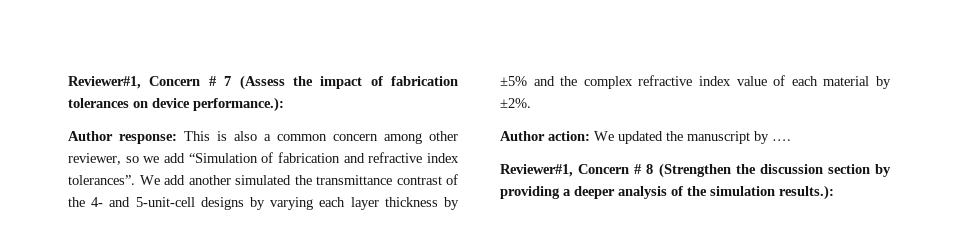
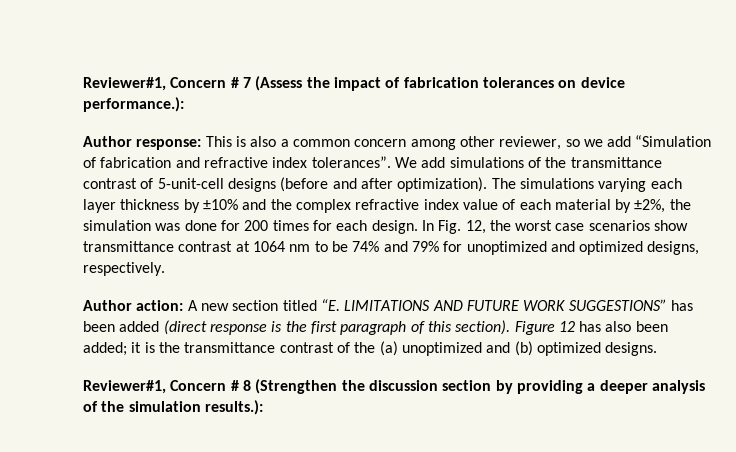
- We add another simulated the transmittance contrast of the 4- and 5-unit-cell designs by varying each layer thickness by ±5% and the complex refractive index value of each material by ±2%.
- Author action: We updated the manuscript by ….
+ We add simulations of the transmittance contrast of 5-unit-cell designs (before and after optimization). The simulations varying each layer thickness by ±10% and the complex refractive index value of each material by ±2%, the simulation was done for 200 times for each design. In Fig. 12, the worst case scenarios show transmittance contrast at 1064 nm to be 74% and 79% for unoptimized and optimized designs, respectively.
+ Author action: A new section titled “E. LIMITATIONS AND FUTURE WORK SUGGESTIONS” has been added (direct response is the first paragraph of this section). Figure 12 has also been added; it is the transmittance contrast of the (a) unoptimized and (b) optimized designs.

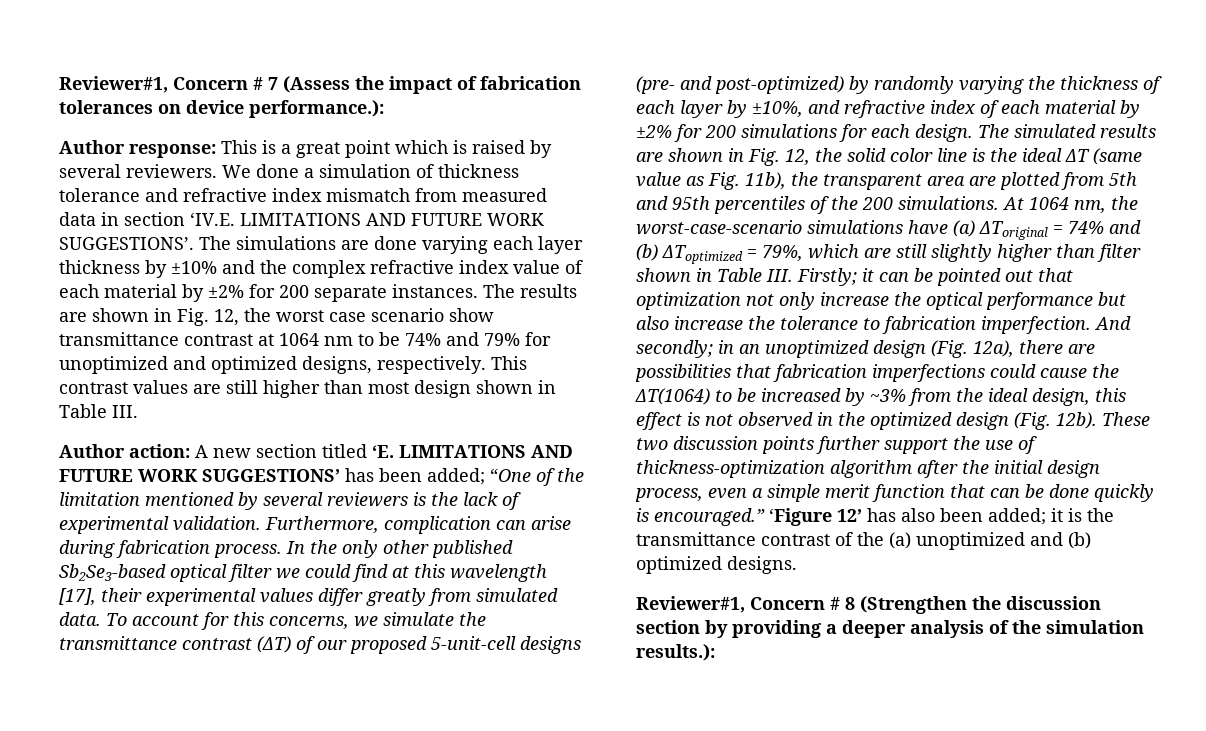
- Author response: This is also a common concern among other reviewer, so we add “Simulation of fabrication and refractive index tolerances”. We add simulations of the transmittance contrast of 5-unit-cell designs (before and after optimization). The simulations varying each layer thickness by ±10% and the complex refractive index value of each material by ±2%, the simulation was done for 200 times for each design. In Fig. 12, the worst case scenarios show transmittance contrast at 1064 nm to be 74% and 79% for unoptimized and optimized designs, respectively.
+ Author response: This is a great point which is raised by several reviewers. We done a simulation of thickness tolerance and refractive index mismatch from measured data in section ‘IV.E. LIMITATIONS AND FUTURE WORK SUGGESTIONS’. The simulations are done varying each layer thickness by ±10% and the complex refractive index value of each material by ±2% for 200 separate instances. The results are shown in Fig. 12, the worst case scenario show transmittance contrast at 1064 nm to be 74% and 79% for unoptimized and optimized designs, respectively. This contrast values are still higher than most design shown in Table III.
- Author action: A new section titled “E. LIMITATIONS AND FUTURE WORK SUGGESTIONS” has been added (direct response is the first paragraph of this section). Figure 12 has also been added; it is the transmittance contrast of the (a) unoptimized and (b) optimized designs.
+ Author action: A new section titled ‘E. LIMITATIONS AND FUTURE WORK SUGGESTIONS’ has been added; “One of the limitation mentioned by several reviewers is the lack of experimental validation. Furthermore, complication can arise during fabrication process. In the only other published Sb2Se3-based optical filter we could find at this wavelength [17], their experimental values differ greatly from simulated data. To account for this concerns, we simulate the transmittance contrast (ΔT) of our proposed 5-unit-cell designs (pre- and post-optimized) by randomly varying the thickness of each layer by ±10%, and refractive index of each material by ±2% for 200 simulations for each design. The simulated results are shown in Fig. 12, the solid color line is the ideal ΔT (same value as Fig. 11b), the transparent area are plotted from 5th and 95th percentiles of the 200 simulations. At 1064 nm, the worst-case-scenario simulations have (a) ΔToriginal = 74% and (b) ΔToptimized = 79%, which are still slightly higher than filter shown in Table III. Firstly; it can be pointed out that optimization not only increase the optical performance but also increase the tolerance to fabrication imperfection. And secondly; in an unoptimized design (Fig. 12a), there are possibilities that fabrication imperfections could cause the ΔT(1064) to be increased by ~3% from the ideal design, this effect is not observed in the optimized design (Fig. 12b). These two discussion points further support the use of thickness-optimization algorithm after the initial design process, even a simple merit function that can be done quickly is encouraged.” ‘Figure 12’ has also been added; it is the transmittance contrast of the (a) unoptimized and (b) optimized designs.

